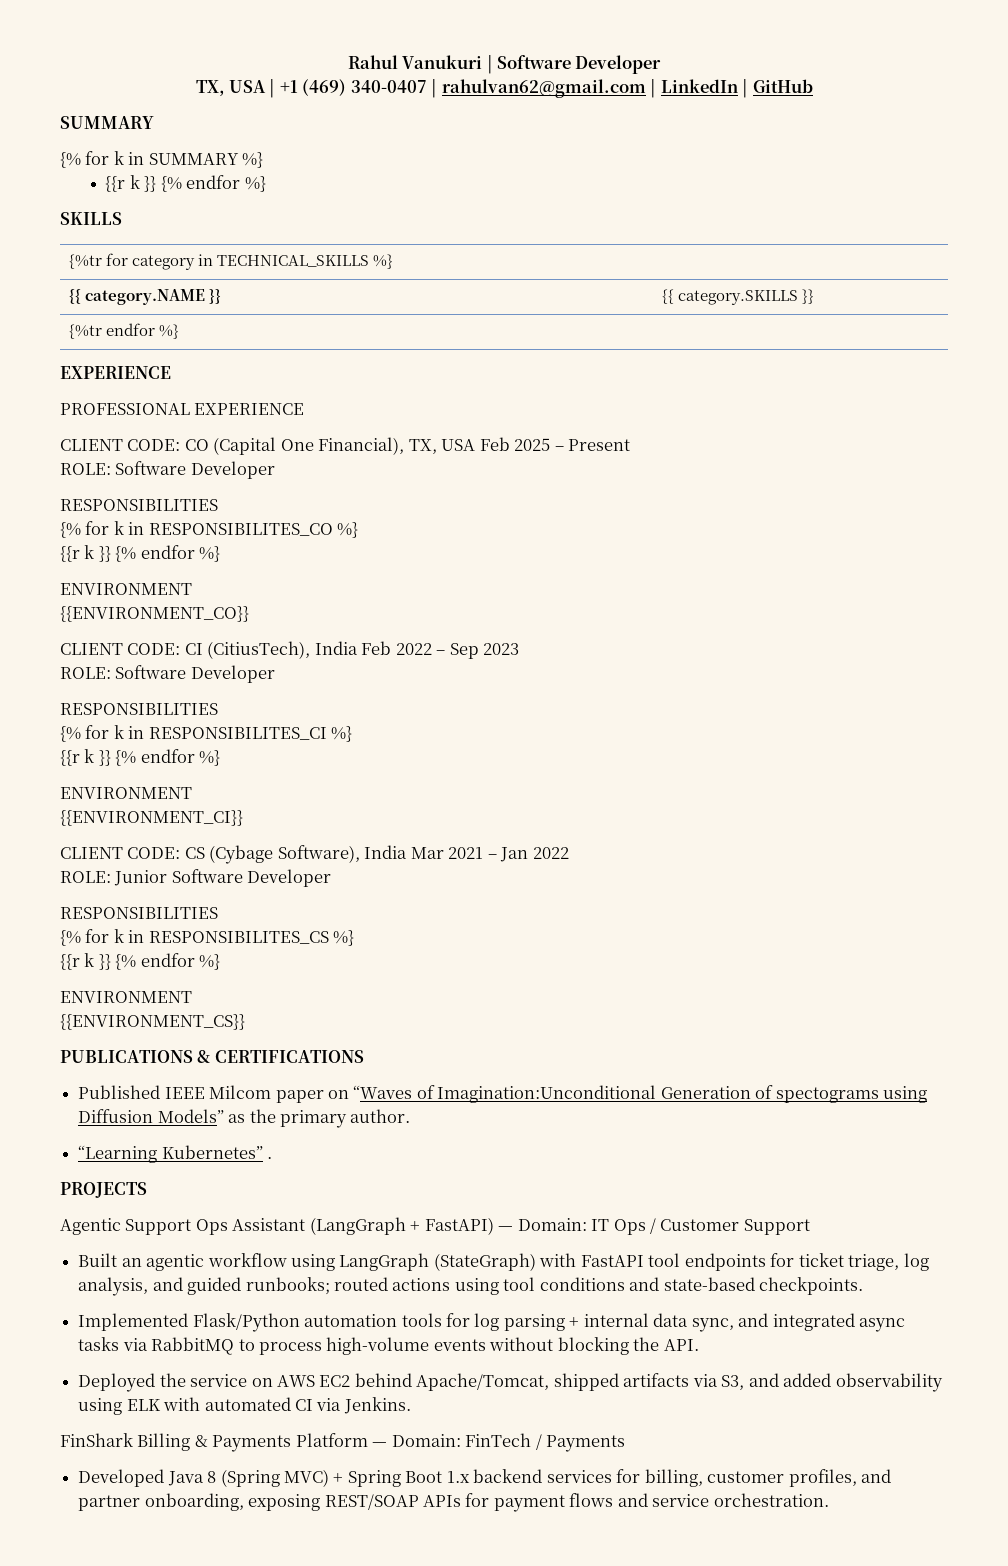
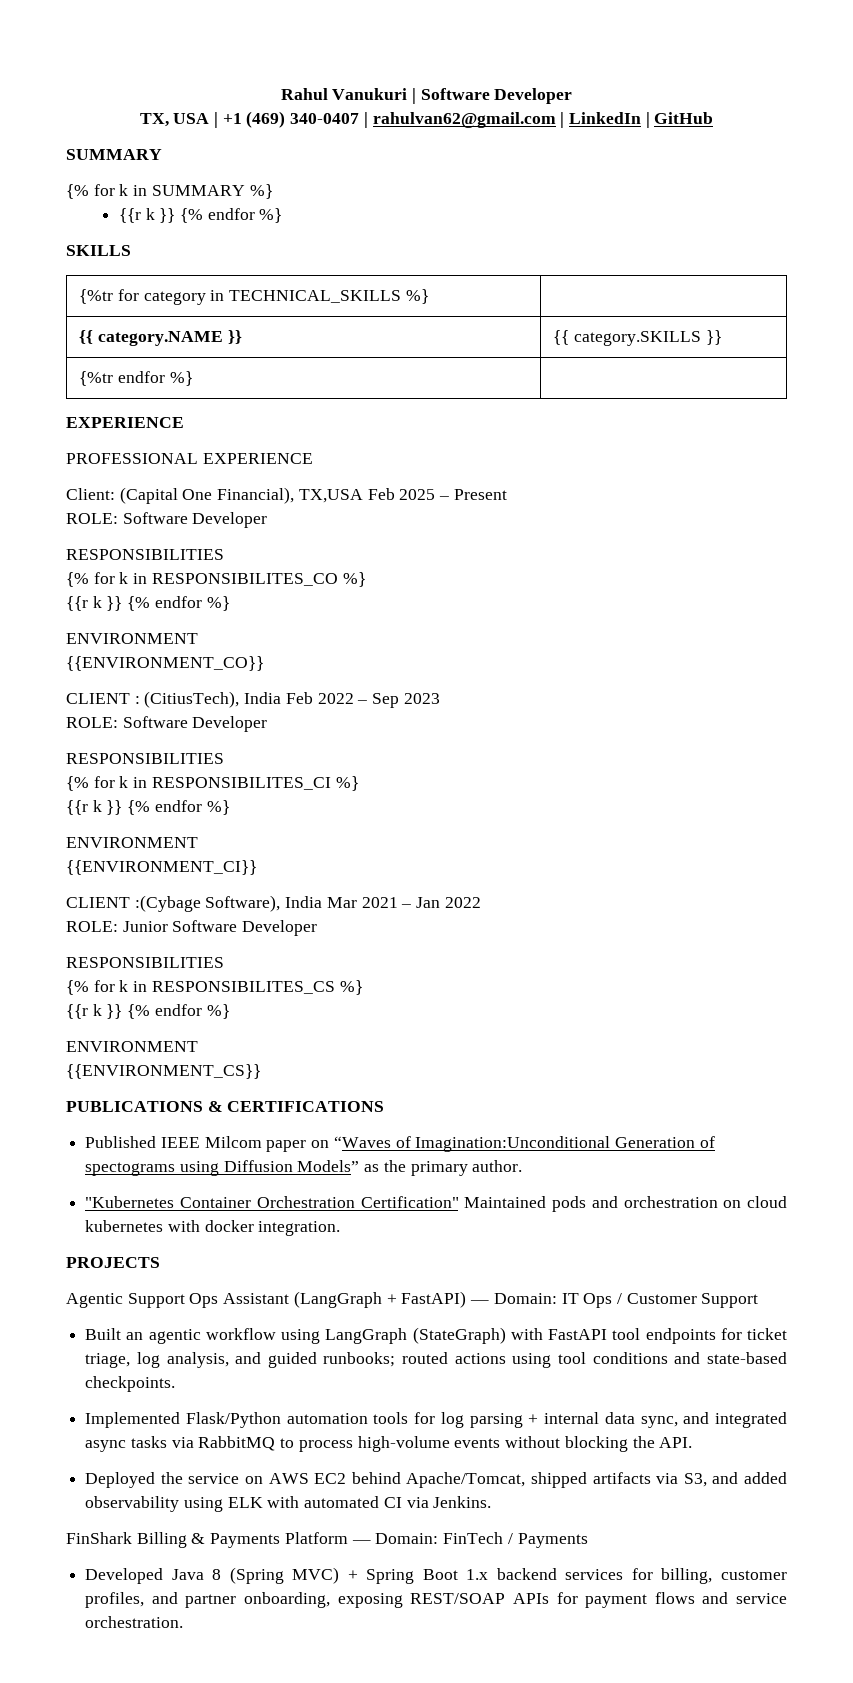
- CLIENT CODE: CO (Capital One Financial), TX, USA Feb 2025 – Present
+ Client: (Capital One Financial), TX,USA Feb 2025 – Present
- CLIENT CODE: CI (CitiusTech), India Feb 2022 – Sep 2023
+ CLIENT : (CitiusTech), India Feb 2022 – Sep 2023
- CLIENT CODE: CS (Cybage Software), India Mar 2021 – Jan 2022
+ CLIENT :(Cybage Software), India Mar 2021 – Jan 2022
- “Learning Kubernetes” .
+ "Kubernetes Container Orchestration Certification" Maintained pods and orchestration on cloud kubernetes with docker integration.

